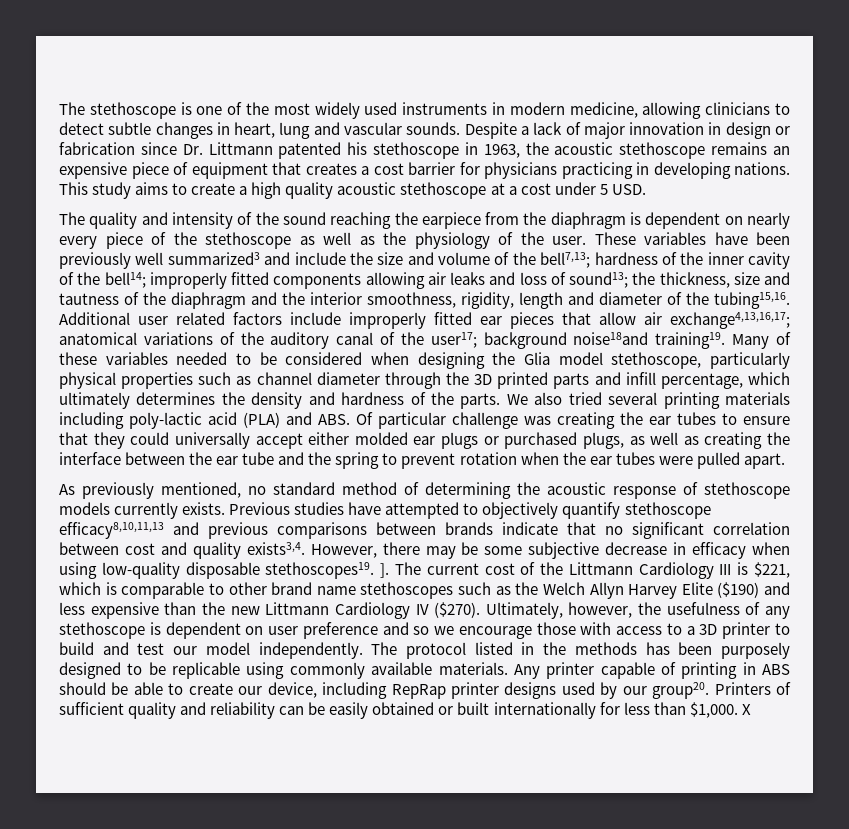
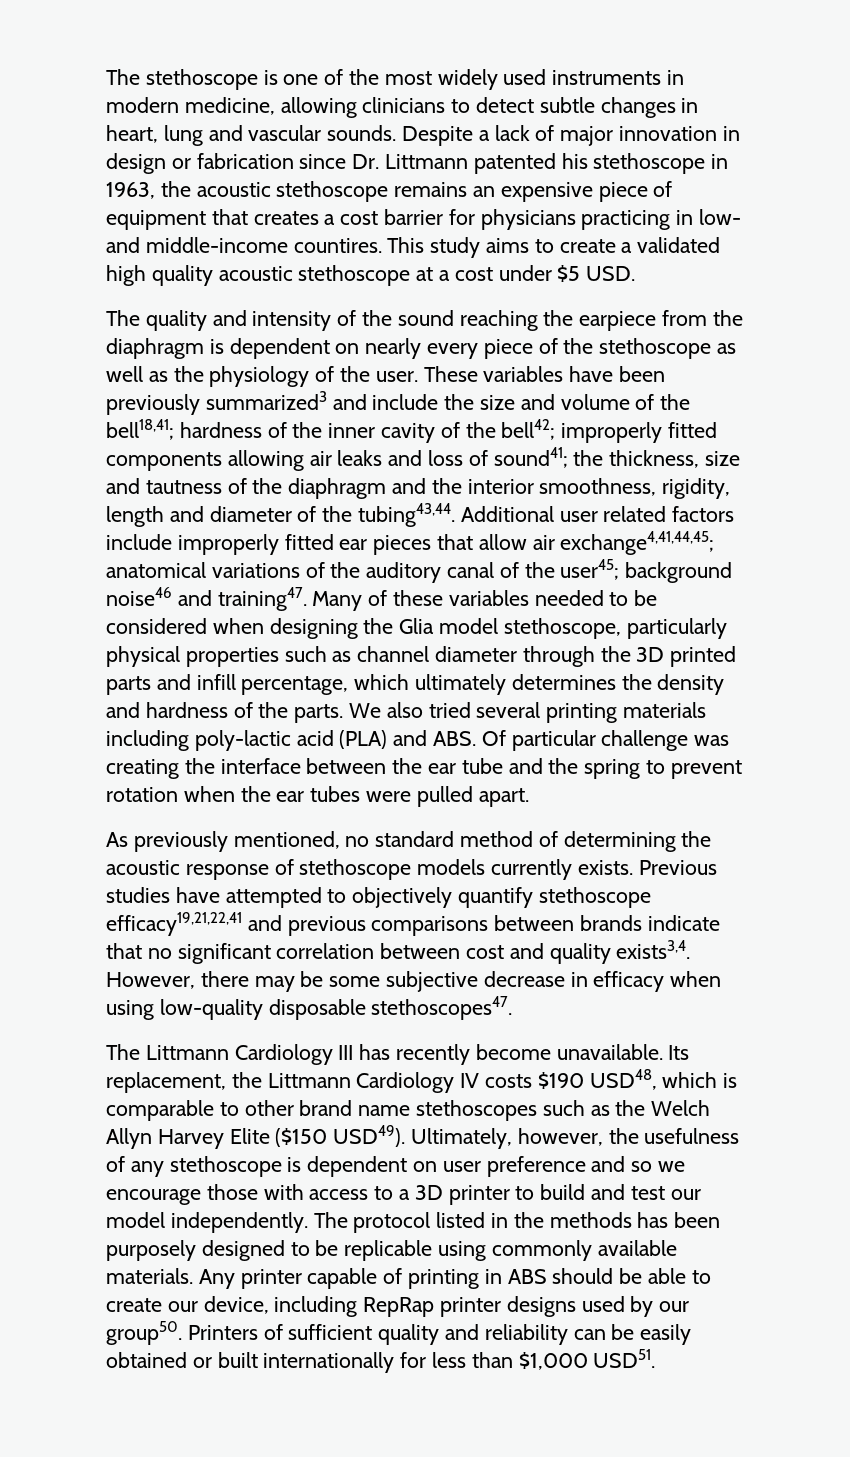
- Despite a lack of major innovation in design or fabrication since Dr. Littmann patented his stethoscope in 1963, the acoustic stethoscope remains an expensive piece of equipment that creates a cost barrier for physicians practicing in developing nations.
+ Despite a lack of major innovation in design or fabrication since Dr. Littmann patented his stethoscope in 1963, the acoustic stethoscope remains an expensive piece of equipment that creates a cost barrier for physicians practicing in low- and middle-income countires.
- This study aims to create a high quality acoustic stethoscope at a cost under 5 USD.
+ This study aims to create a validated high quality acoustic stethoscope at a cost under $5 USD.
- These variables have been previously well summarized3 and include the size and volume of the bell7,13; hardness of the inner cavity of the bell14; improperly fitted components allowing air leaks and loss of sound13; the thickness, size and tautness of the diaphragm and the interior smoothness, rigidity, length and diameter of the tubing15,16.
+ These variables have been previously summarized3 and include the size and volume of the bell18,41; hardness of the inner cavity of the bell42; improperly fitted components allowing air leaks and loss of sound41; the thickness, size and tautness of the diaphragm and the interior smoothness, rigidity, length and diameter of the tubing43,44.
- Additional user related factors include improperly fitted ear pieces that allow air exchange4,13,16,17; anatomical variations of the auditory canal of the user17; background noise18and training19.
+ Additional user related factors include improperly fitted ear pieces that allow air exchange4,41,44,45; anatomical variations of the auditory canal of the user45; background noise46 and training47.
- We also tried several printing materials including poly-lactic acid (PLA) and ABS. Of particular challenge was creating the ear tubes to ensure that they could universally accept either molded ear plugs or purchased plugs, as well as creating the interface between the ear tube and the spring to prevent rotation when the ear tubes were pulled apart.
+ We also tried several printing materials including poly-lactic acid (PLA) and ABS. Of particular challenge was creating the interface between the ear tube and the spring to prevent rotation when the ear tubes were pulled apart.
- Previous studies have attempted to objectively quantify stethoscope efficacy8,10,11,13 and previous comparisons between brands indicate that no significant correlation between cost and quality exists3,4.
+ Previous studies have attempted to objectively quantify stethoscope efficacy19,21,22,41 and previous comparisons between brands indicate that no significant correlation between cost and quality exists3,4.
- However, there may be some subjective decrease in efficacy when using low-quality disposable stethoscopes19. ]. The current cost of the Littmann Cardiology III is $221, which is comparable to other brand name stethoscopes such as the Welch Allyn Harvey Elite ($190) and less expensive than the new Littmann Cardiology IV ($270).
+ However, there may be some subjective decrease in efficacy when using low-quality disposable stethoscopes47.
+ The Littmann Cardiology III has recently become unavailable. Its replacement, the Littmann Cardiology IV costs $190 USD48, which is comparable to other brand name stethoscopes such as the Welch Allyn Harvey Elite ($150 USD49).
- Any printer capable of printing in ABS should be able to create our device, including RepRap printer designs used by our group20.
+ Any printer capable of printing in ABS should be able to create our device, including RepRap printer designs used by our group50.
- Printers of sufficient quality and reliability can be easily obtained or built internationally for less than $1,000. X
+ Printers of sufficient quality and reliability can be easily obtained or built internationally for less than $1,000 USD51.

